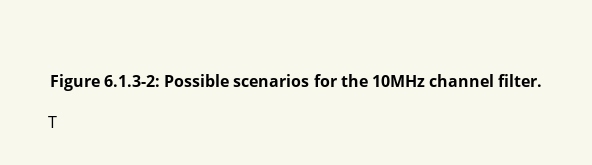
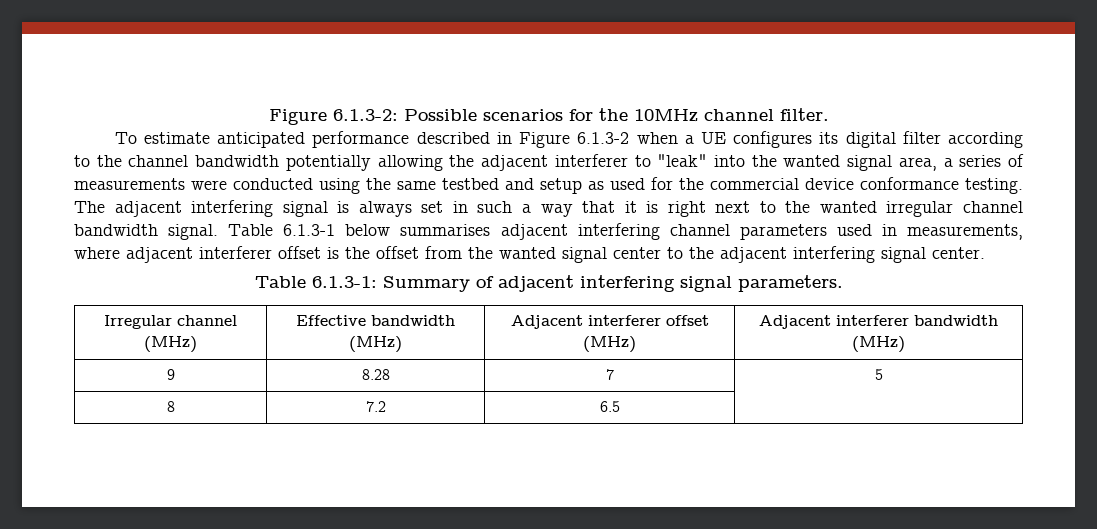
- T
+ To estimate anticipated performance described in Figure 6.1.3-2 when a UE configures its digital filter according to the channel bandwidth potentially allowing the adjacent interferer to "leak" into the wanted signal area, a series of measurements were conducted using the same testbed and setup as used for the commercial device conformance testing. The adjacent interfering signal is always set in such a way that it is right next to the wanted irregular channel bandwidth signal. Table 6.1.3-1 below summarises adjacent interfering channel parameters used in measurements, where adjacent interferer offset is the offset from the wanted signal center to the adjacent interfering signal center.
+ Table 6.1.3-1: Summary of adjacent interfering signal parameters.
+ Irregular channel (MHz) | Effective bandwidth (MHz) | Adjacent interferer offset (MHz) | Adjacent interferer bandwidth (MHz)
+ 9 | 8.28 | 7 | 5
+ 8 | 7.2 | 6.5 |

